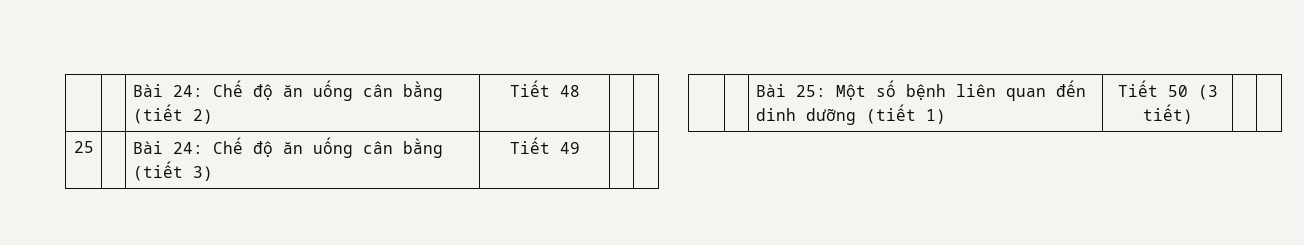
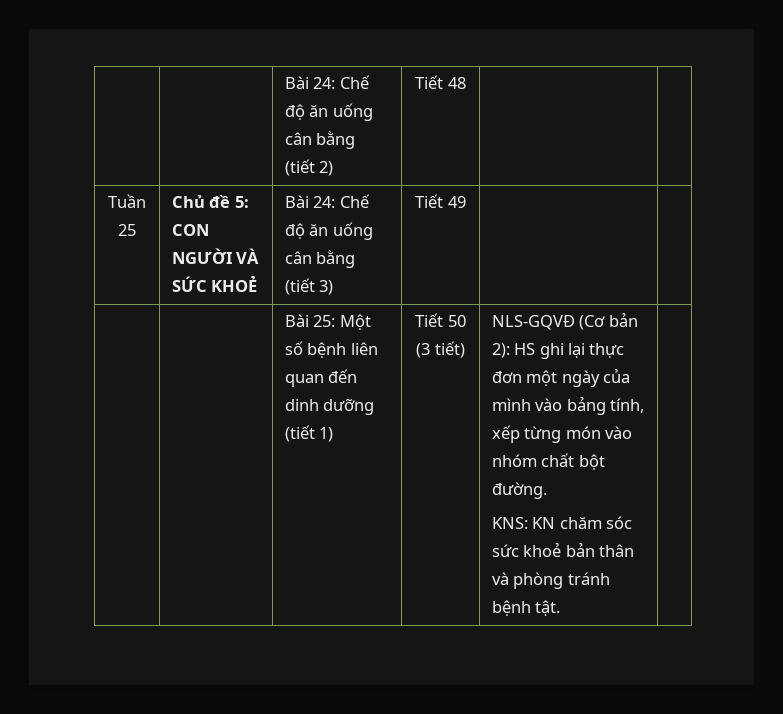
- 25 | | Bài 24: Chế độ ăn uống cân bằng (tiết 3) | Tiết 49 | |
+ Tuần 25 | Chủ đề 5: CON NGƯỜI VÀ SỨC KHOẺ | Bài 24: Chế độ ăn uống cân bằng (tiết 3) | Tiết 49 | |
+ NLS-GQVĐ (Cơ bản 2): HS ghi lại thực đơn một ngày của mình vào bảng tính, xếp từng món vào nhóm chất bột đường.
+ KNS: KN chăm sóc sức khoẻ bản thân và phòng tránh bệnh tật.

